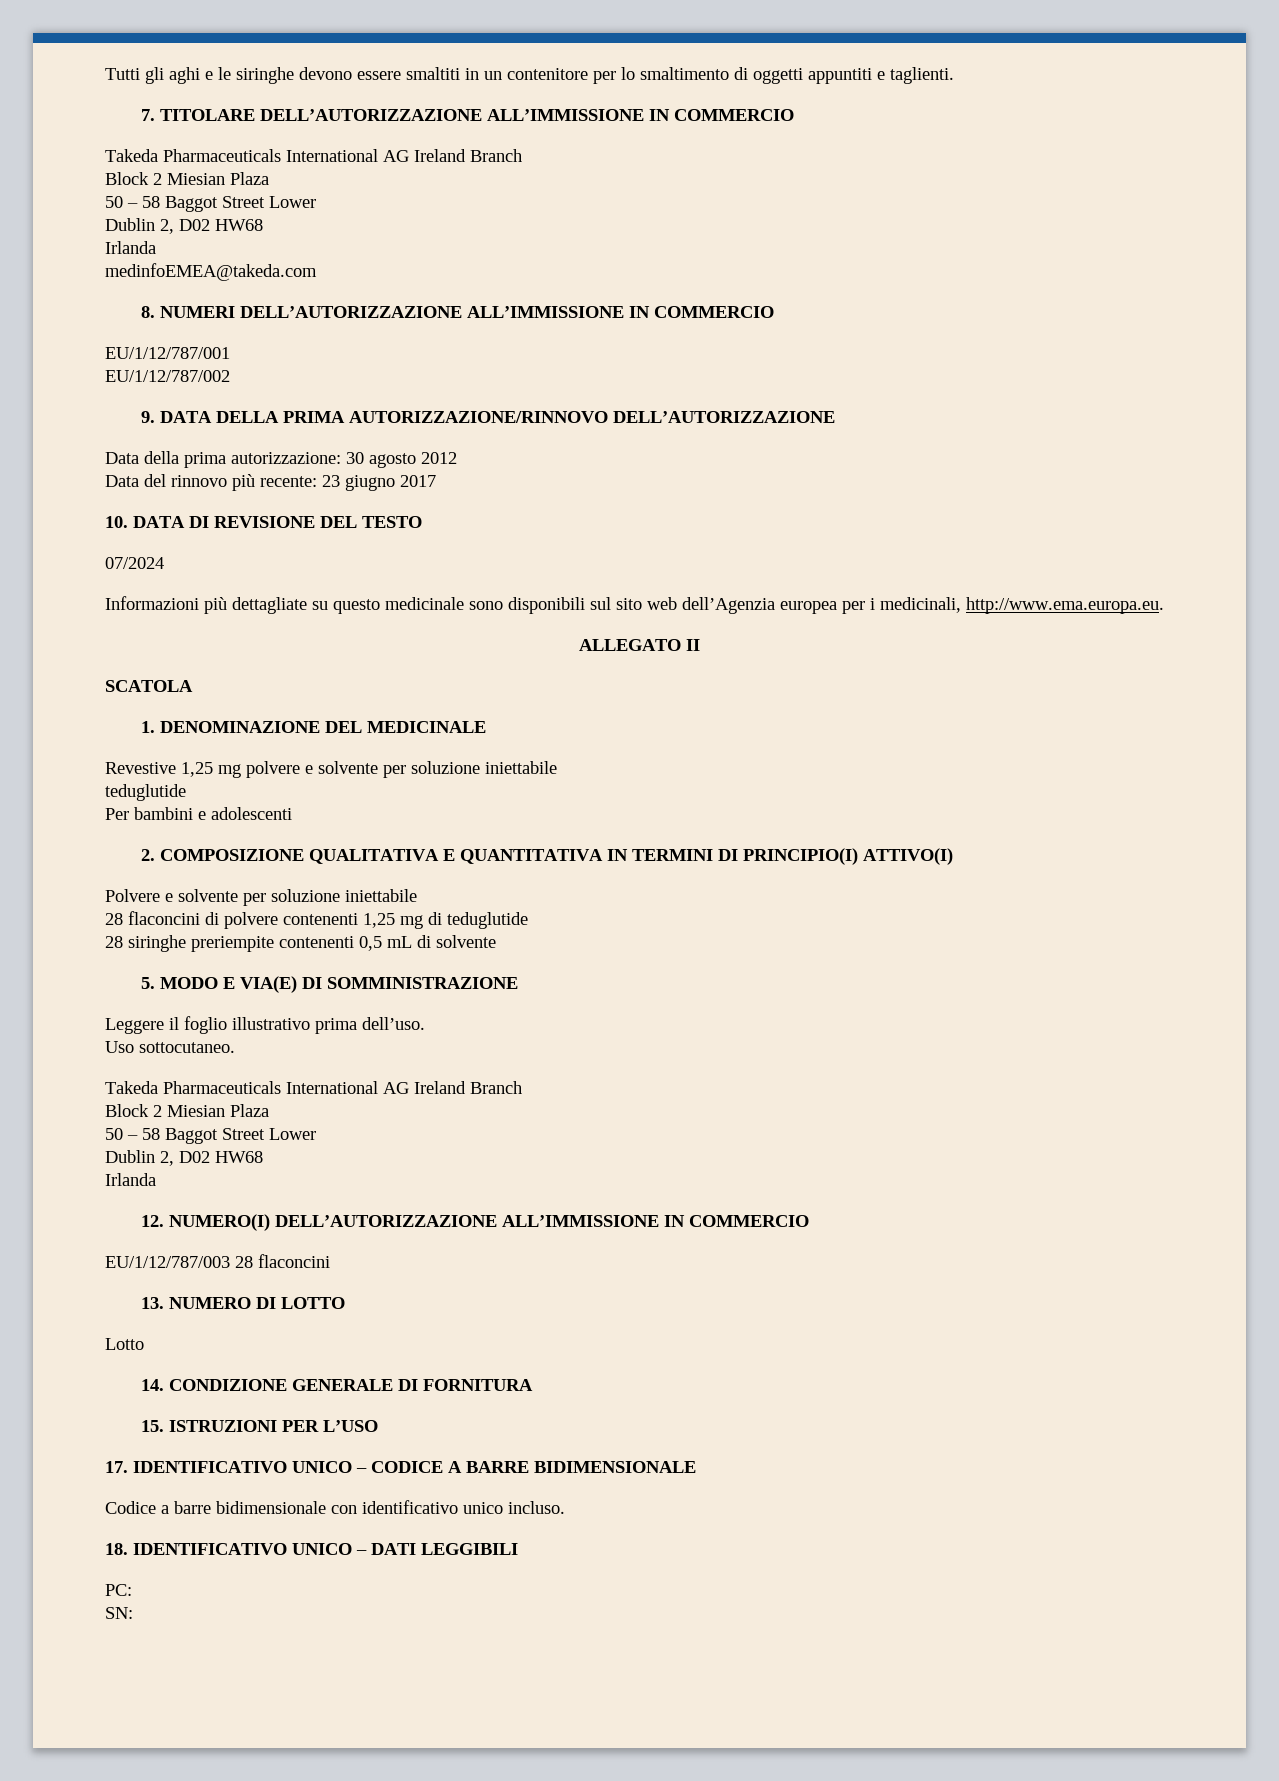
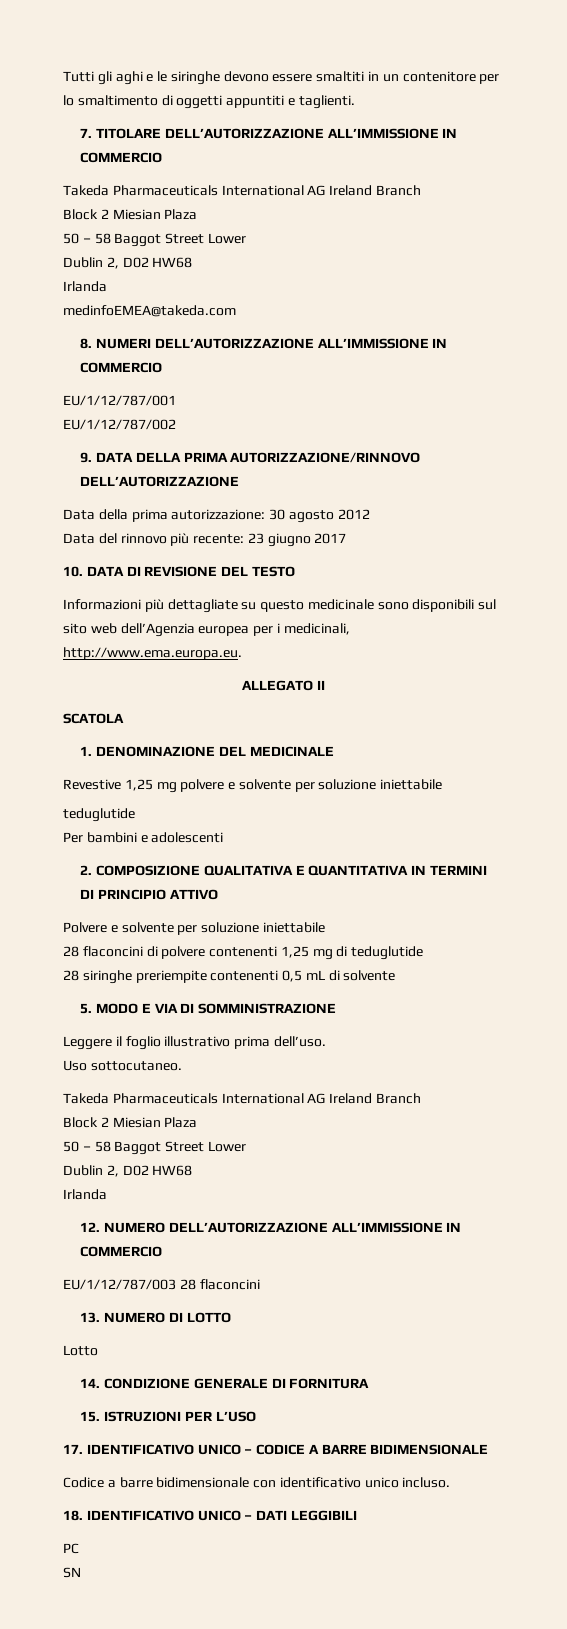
- 07/2024
- 2. COMPOSIZIONE QUALITATIVA E QUANTITATIVA IN TERMINI DI PRINCIPIO(I) ATTIVO(I)
+ 2. COMPOSIZIONE QUALITATIVA E QUANTITATIVA IN TERMINI DI PRINCIPIO ATTIVO
- 5. MODO E VIA(E) DI SOMMINISTRAZIONE
+ 5. MODO E VIA DI SOMMINISTRAZIONE
- 12. NUMERO(I) DELL’AUTORIZZAZIONE ALL’IMMISSIONE IN COMMERCIO
+ 12. NUMERO DELL’AUTORIZZAZIONE ALL’IMMISSIONE IN COMMERCIO
- PC:
- SN:
+ PC
+ SN

